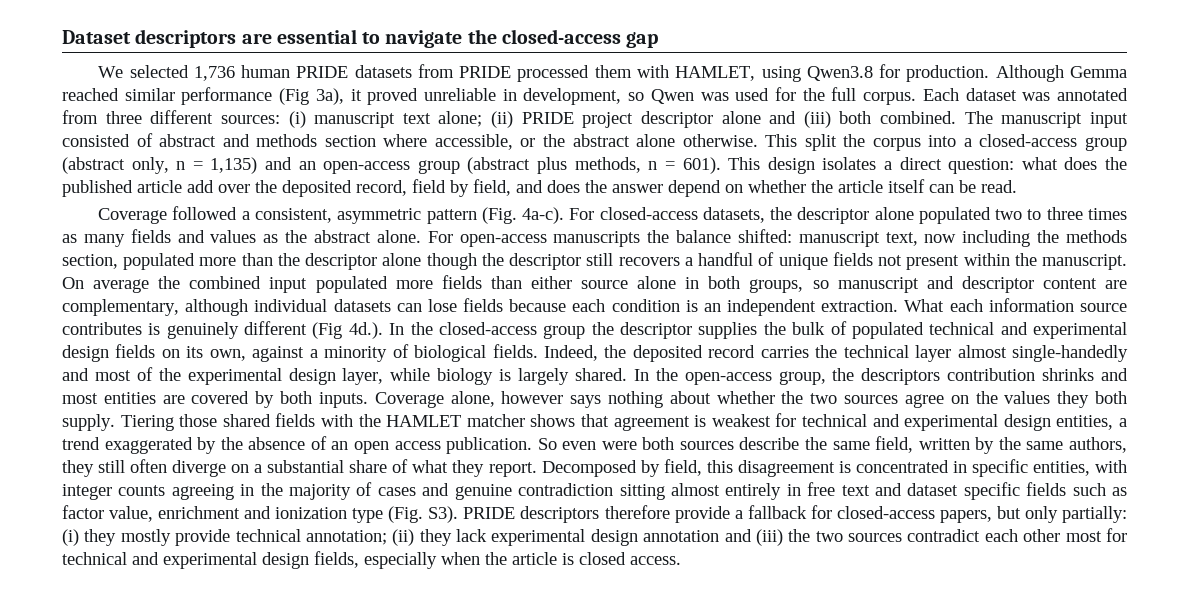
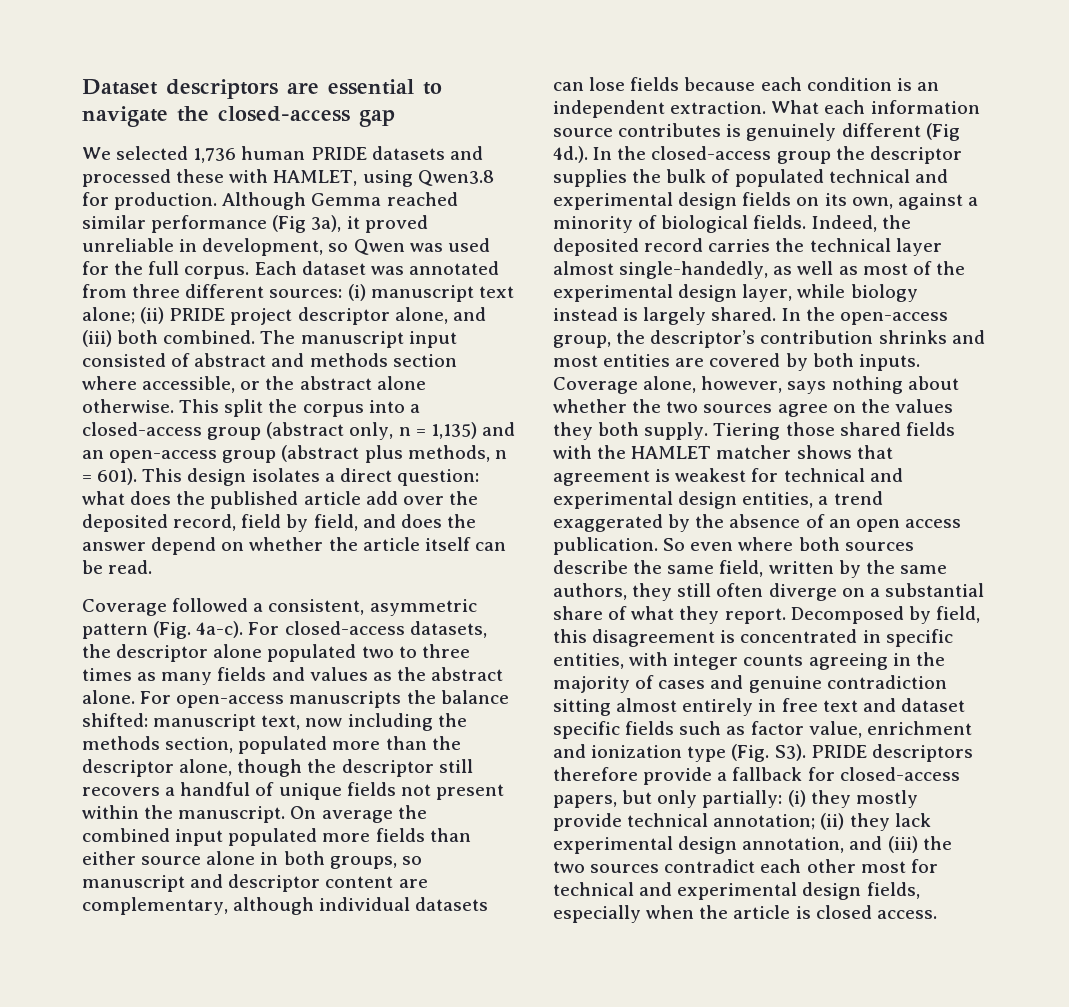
- We selected 1,736 human PRIDE datasets from PRIDE processed them with HAMLET, using Qwen3.8 for production.
+ We selected 1,736 human PRIDE datasets and processed these with HAMLET, using Qwen3.8 for production.
- Each dataset was annotated from three different sources: (i) manuscript text alone; (ii) PRIDE project descriptor alone and (iii) both combined.
+ Each dataset was annotated from three different sources: (i) manuscript text alone; (ii) PRIDE project descriptor alone, and (iii) both combined.
- For open-access manuscripts the balance shifted: manuscript text, now including the methods section, populated more than the descriptor alone though the descriptor still recovers a handful of unique fields not present within the manuscript.
+ For open-access manuscripts the balance shifted: manuscript text, now including the methods section, populated more than the descriptor alone, though the descriptor still recovers a handful of unique fields not present within the manuscript.
- Indeed, the deposited record carries the technical layer almost single-handedly and most of the experimental design layer, while biology is largely shared.
+ Indeed, the deposited record carries the technical layer almost single-handedly, as well as most of the experimental design layer, while biology instead is largely shared.
- In the open-access group, the descriptors contribution shrinks and most entities are covered by both inputs.
+ In the open-access group, the descriptor’s contribution shrinks and most entities are covered by both inputs.
- Coverage alone, however says nothing about whether the two sources agree on the values they both supply.
+ Coverage alone, however, says nothing about whether the two sources agree on the values they both supply.
- So even were both sources describe the same field, written by the same authors, they still often diverge on a substantial share of what they report.
+ So even where both sources describe the same field, written by the same authors, they still often diverge on a substantial share of what they report.
- (ii) they lack experimental design annotation and (iii) the two sources contradict each other most for technical and experimental design fields, especially when the article is closed access.
+ (ii) they lack experimental design annotation, and (iii) the two sources contradict each other most for technical and experimental design fields, especially when the article is closed access.

